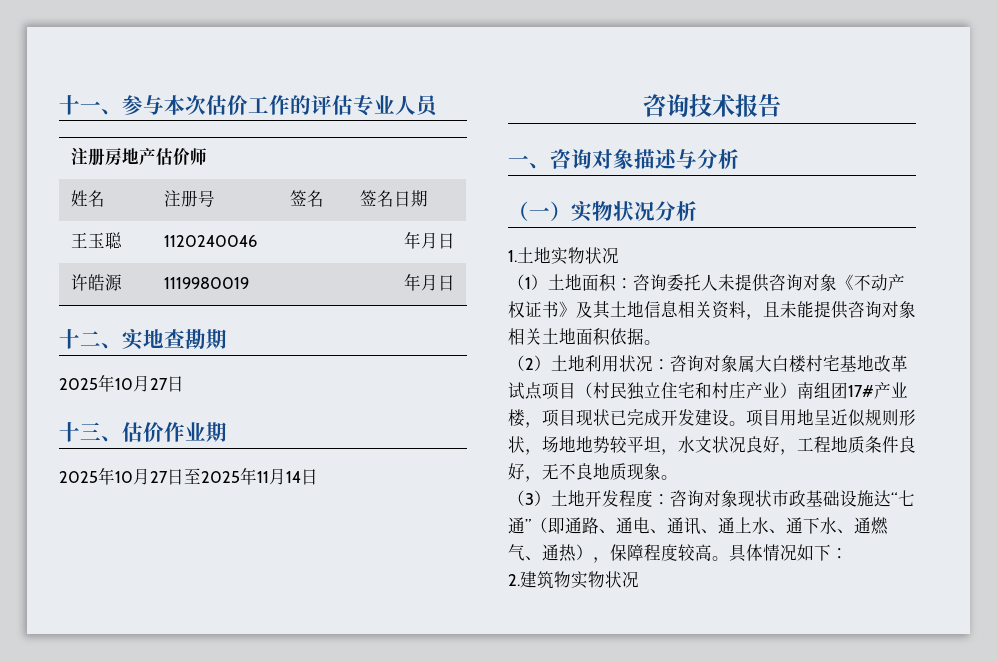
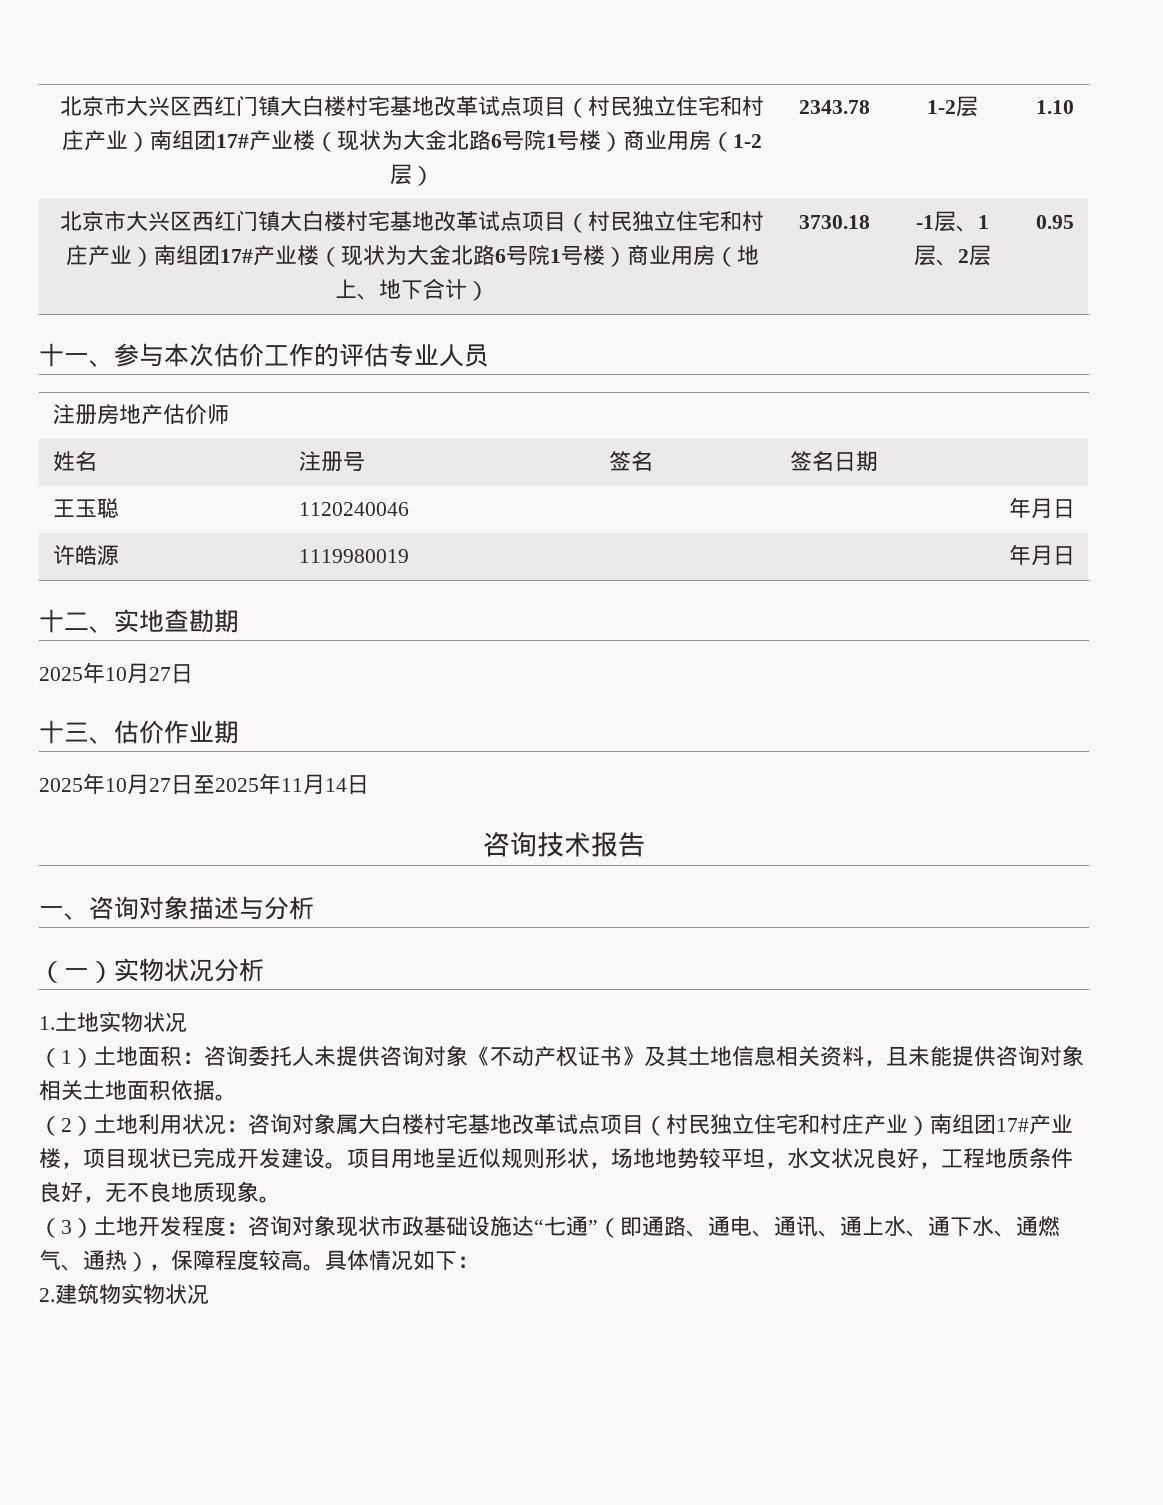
+ 北京市大兴区西红门镇大白楼村宅基地改革试点项目（村民独立住宅和村庄产业）南组团17#产业楼（现状为大金北路6号院1号楼）商业用房（1-2层） | 2343.78 | 1-2层 | 1.10
+ 北京市大兴区西红门镇大白楼村宅基地改革试点项目（村民独立住宅和村庄产业）南组团17#产业楼（现状为大金北路6号院1号楼）商业用房（地上、地下合计） | 3730.18 | -1层、1层、2层 | 0.95

